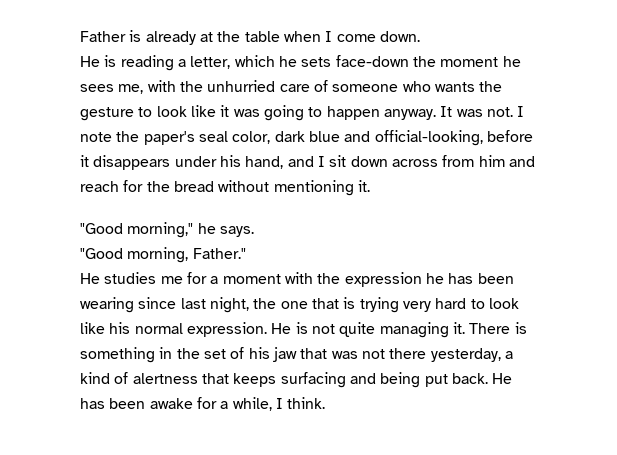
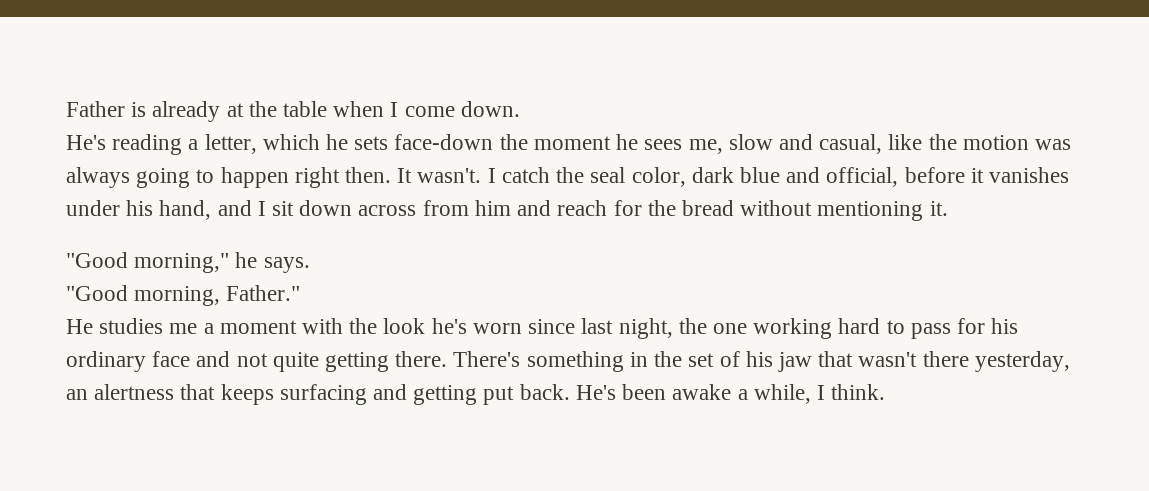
- He is reading a letter, which he sets face-down the moment he sees me, with the unhurried care of someone who wants the gesture to look like it was going to happen anyway. It was not. I note the paper's seal color, dark blue and official-looking, before it disappears under his hand, and I sit down across from him and reach for the bread without mentioning it.
+ He's reading a letter, which he sets face-down the moment he sees me, slow and casual, like the motion was always going to happen right then. It wasn't. I catch the seal color, dark blue and official, before it vanishes under his hand, and I sit down across from him and reach for the bread without mentioning it.
- He studies me for a moment with the expression he has been wearing since last night, the one that is trying very hard to look like his normal expression. He is not quite managing it. There is something in the set of his jaw that was not there yesterday, a kind of alertness that keeps surfacing and being put back.
+ He studies me a moment with the look he's worn since last night, the one working hard to pass for his ordinary face and not quite getting there. There's something in the set of his jaw that wasn't there yesterday, an alertness that keeps surfacing and getting put back.
- He has been awake for a while, I think.
+ He's been awake a while, I think.

